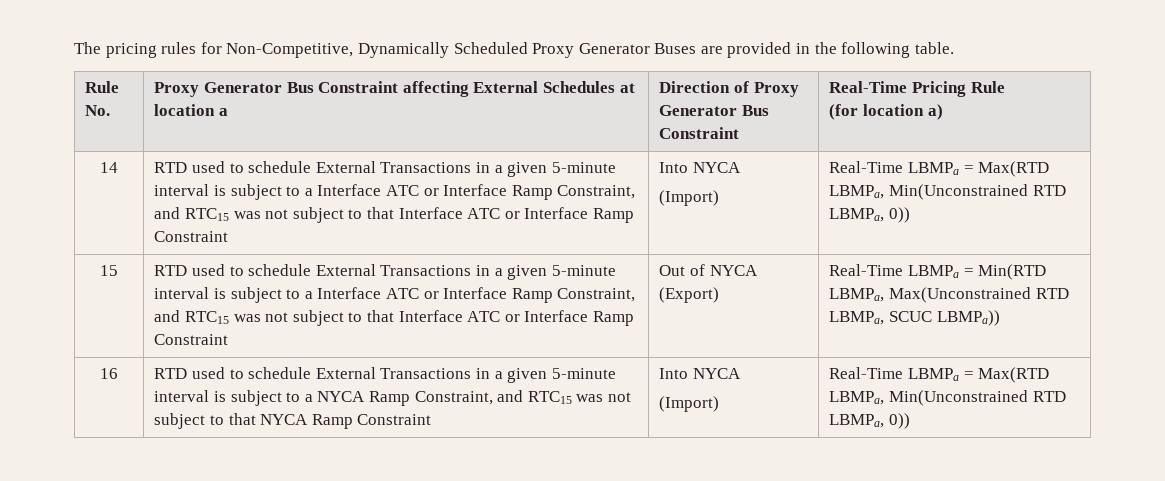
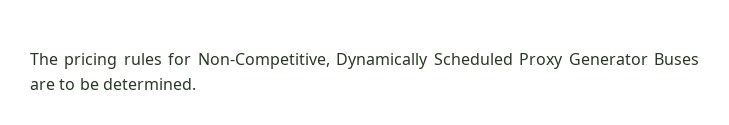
- The pricing rules for Non-Competitive, Dynamically Scheduled Proxy Generator Buses are provided in the following table.
- Rule No. | Proxy Generator Bus Constraint affecting External Schedules at location a | Direction of Proxy Generator Bus Constraint | Real-Time Pricing Rule
- (for location a)
- 14 | RTD used to schedule External Transactions in a given 5-minute interval is subject to a Interface ATC or Interface Ramp Constraint, and RTC15 was not subject to that Interface ATC or Interface Ramp Constraint | Into NYCA
- (Import) | Real-Time LBMPa = Max(RTD LBMPa, Min(Unconstrained RTD LBMPa, 0))
- 15 | RTD used to schedule External Transactions in a given 5-minute interval is subject to a Interface ATC or Interface Ramp Constraint, and RTC15 was not subject to that Interface ATC or Interface Ramp Constraint | Out of NYCA (Export) | Real-Time LBMPa = Min(RTD LBMPa, Max(Unconstrained RTD LBMPa, SCUC LBMPa))
- 16 | RTD used to schedule External Transactions in a given 5-minute interval is subject to a NYCA Ramp Constraint, and RTC15 was not subject to that NYCA Ramp Constraint | Into NYCA
- (Import) | Real-Time LBMPa = Max(RTD LBMPa, Min(Unconstrained RTD LBMPa, 0))
+ The pricing rules for Non-Competitive, Dynamically Scheduled Proxy Generator Buses are to be determined.

